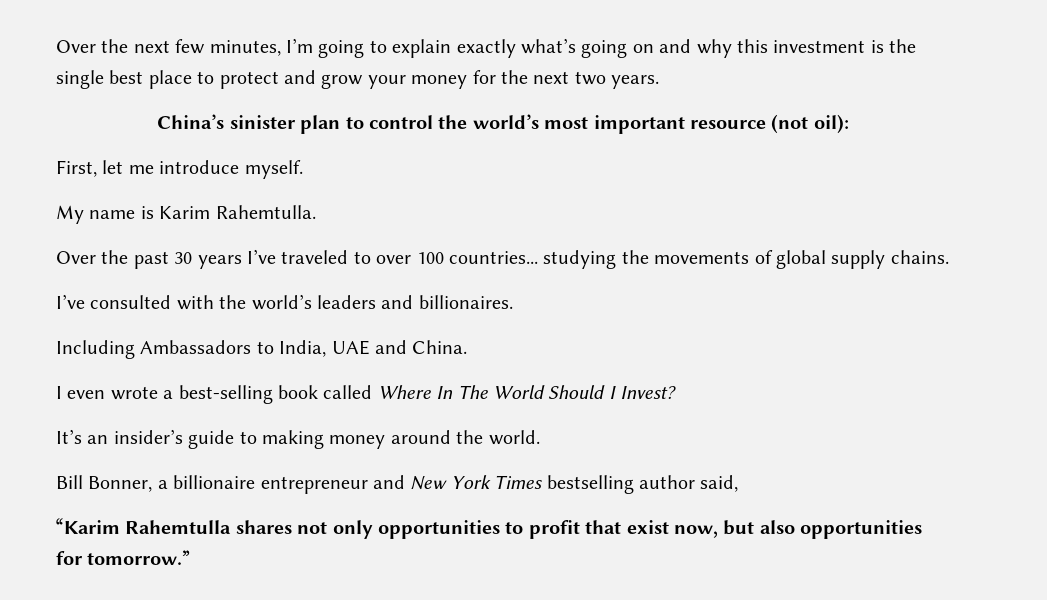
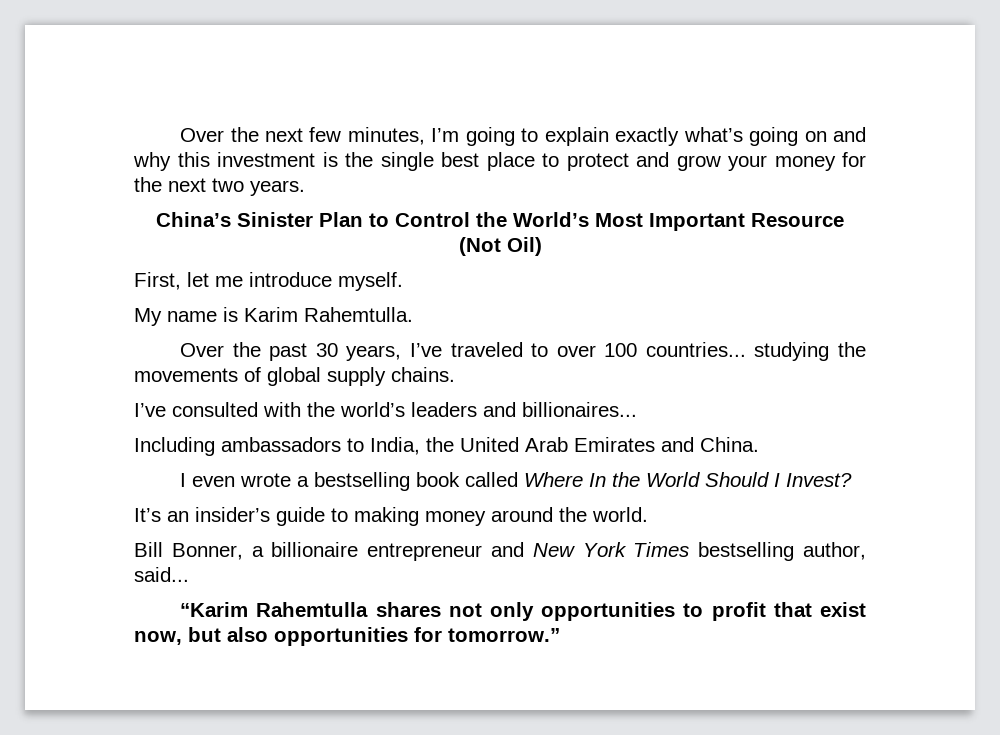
- China’s sinister plan to control the world’s most important resource (not oil):
+ China’s Sinister Plan to Control the World’s Most Important Resource (Not Oil)
- Over the past 30 years I’ve traveled to over 100 countries... studying the movements of global supply chains.
+ Over the past 30 years, I’ve traveled to over 100 countries... studying the movements of global supply chains.
- I’ve consulted with the world’s leaders and billionaires.
+ I’ve consulted with the world’s leaders and billionaires...
- Including Ambassadors to India, UAE and China.
+ Including ambassadors to India, the United Arab Emirates and China.
- I even wrote a best-selling book called Where In The World Should I Invest?
+ I even wrote a bestselling book called Where In the World Should I Invest?
- Bill Bonner, a billionaire entrepreneur and New York Times bestselling author said,
+ Bill Bonner, a billionaire entrepreneur and New York Times bestselling author, said...

